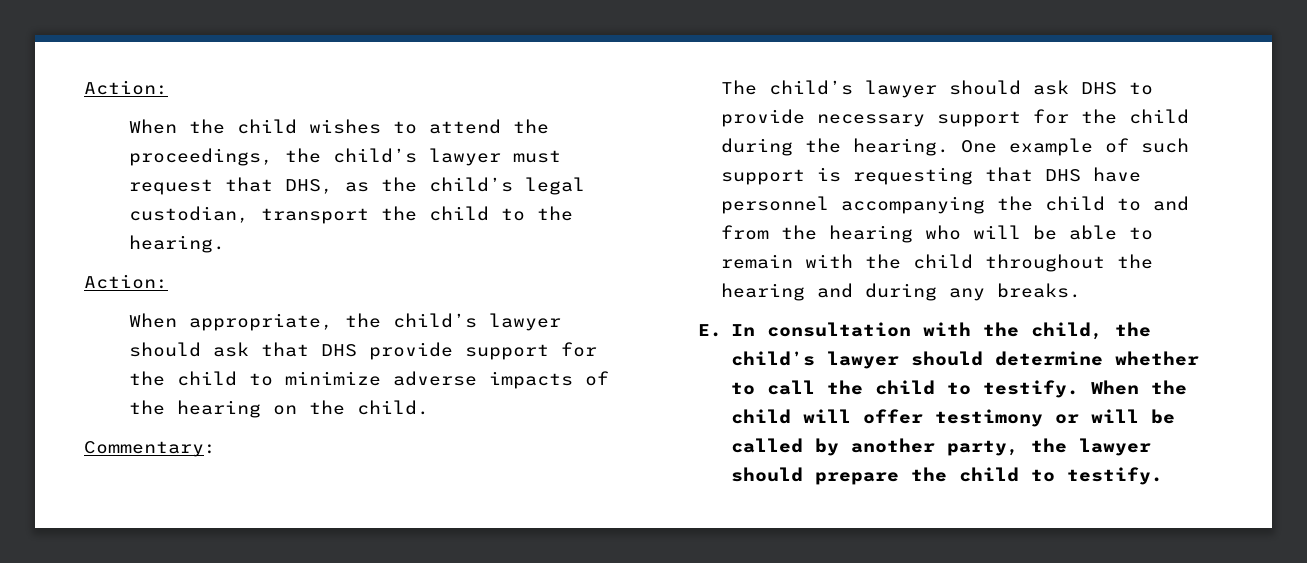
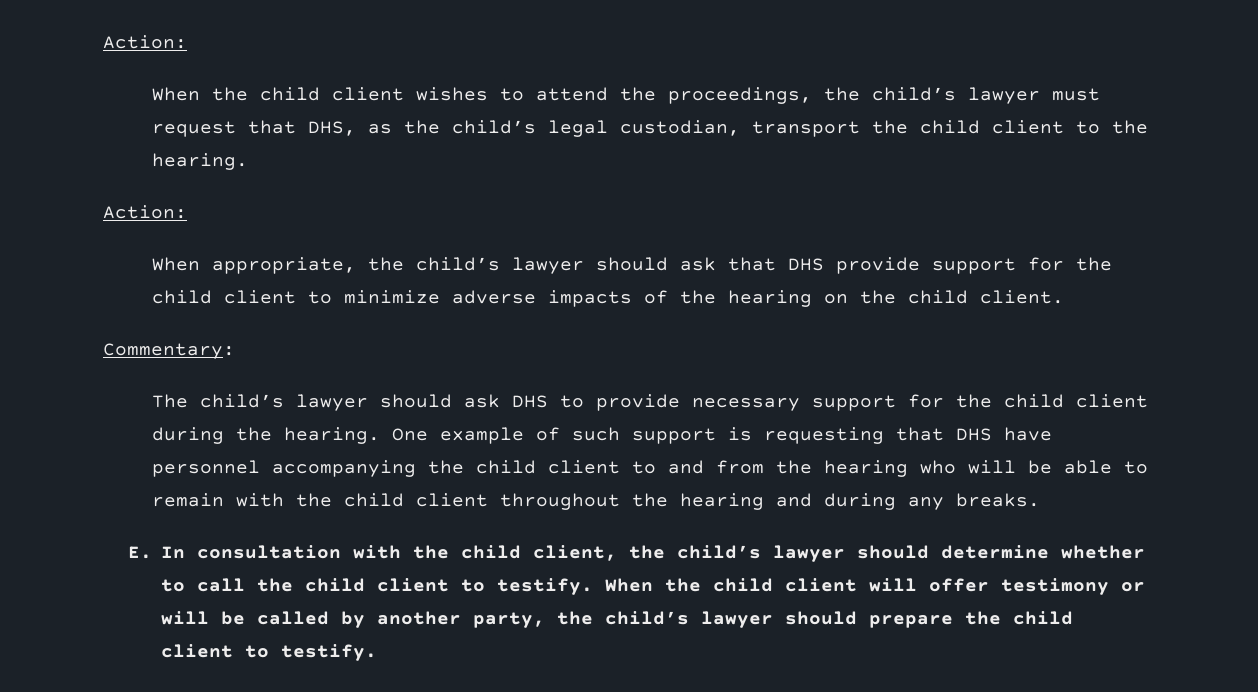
- When the child wishes to attend the proceedings, the child’s lawyer must request that DHS, as the child’s legal custodian, transport the child to the hearing.
+ When the child client wishes to attend the proceedings, the child’s lawyer must request that DHS, as the child’s legal custodian, transport the child client to the hearing.
- When appropriate, the child’s lawyer should ask that DHS provide support for the child to minimize adverse impacts of the hearing on the child.
+ When appropriate, the child’s lawyer should ask that DHS provide support for the child client to minimize adverse impacts of the hearing on the child client.
- The child’s lawyer should ask DHS to provide necessary support for the child during the hearing.
+ The child’s lawyer should ask DHS to provide necessary support for the child client during the hearing.
- One example of such support is requesting that DHS have personnel accompanying the child to and from the hearing who will be able to remain with the child throughout the hearing and during any breaks.
+ One example of such support is requesting that DHS have personnel accompanying the child client to and from the hearing who will be able to remain with the child client throughout the hearing and during any breaks.
- E. In consultation with the child, the child’s lawyer should determine whether to call the child to testify.
+ E. In consultation with the child client, the child’s lawyer should determine whether to call the child client to testify.
- When the child will offer testimony or will be called by another party, the lawyer should prepare the child to testify.
+ When the child client will offer testimony or will be called by another party, the child’s lawyer should prepare the child client to testify.

